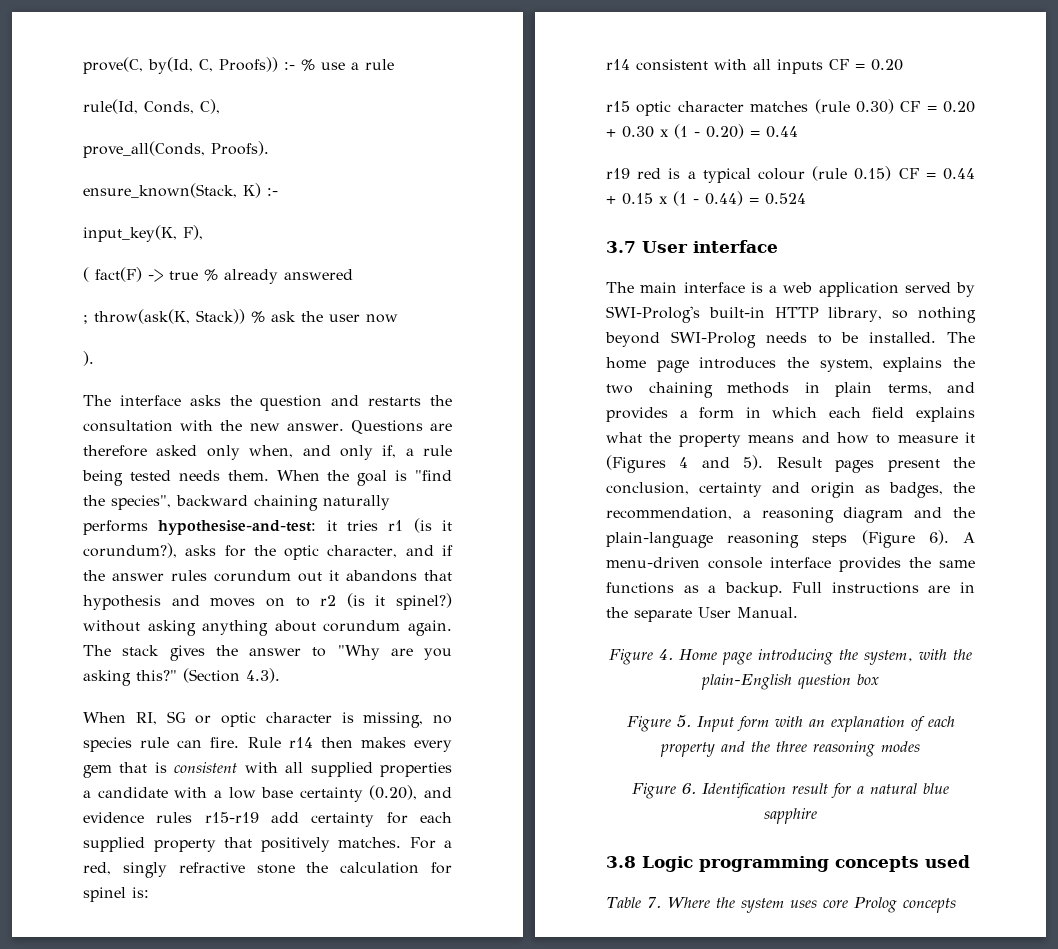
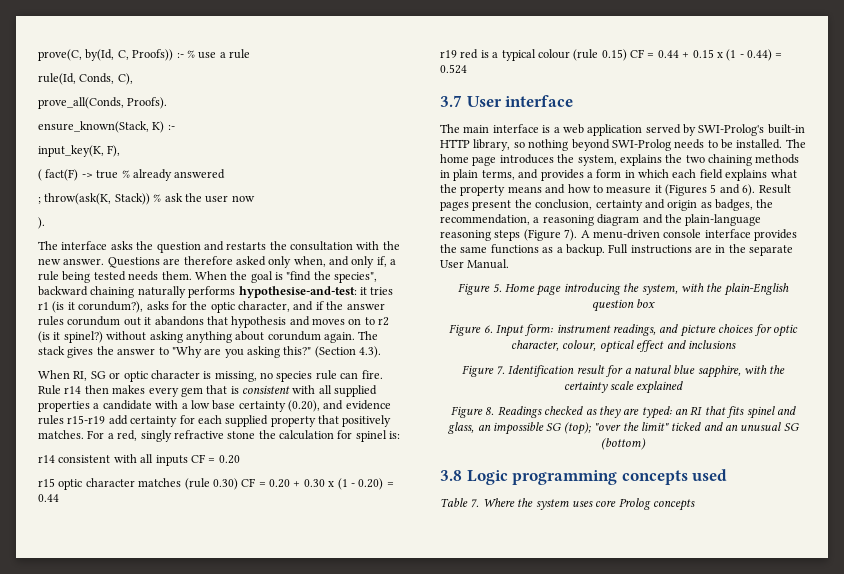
- The home page introduces the system, explains the two chaining methods in plain terms, and provides a form in which each field explains what the property means and how to measure it (Figures 4 and 5).
+ The home page introduces the system, explains the two chaining methods in plain terms, and provides a form in which each field explains what the property means and how to measure it (Figures 5 and 6).
- Result pages present the conclusion, certainty and origin as badges, the recommendation, a reasoning diagram and the plain-language reasoning steps (Figure 6).
+ Result pages present the conclusion, certainty and origin as badges, the recommendation, a reasoning diagram and the plain-language reasoning steps (Figure 7).
- Figure 4. Home page introducing the system, with the plain-English question box
+ Figure 5. Home page introducing the system, with the plain-English question box
- Figure 5. Input form with an explanation of each property and the three reasoning modes
- Figure 6. Identification result for a natural blue sapphire
+ Figure 6. Input form: instrument readings, and picture choices for optic character, colour, optical effect and inclusions
+ Figure 7. Identification result for a natural blue sapphire, with the certainty scale explained
+ Figure 8. Readings checked as they are typed: an RI that fits spinel and glass, an impossible SG (top); "over the limit" ticked and an unusual SG (bottom)

